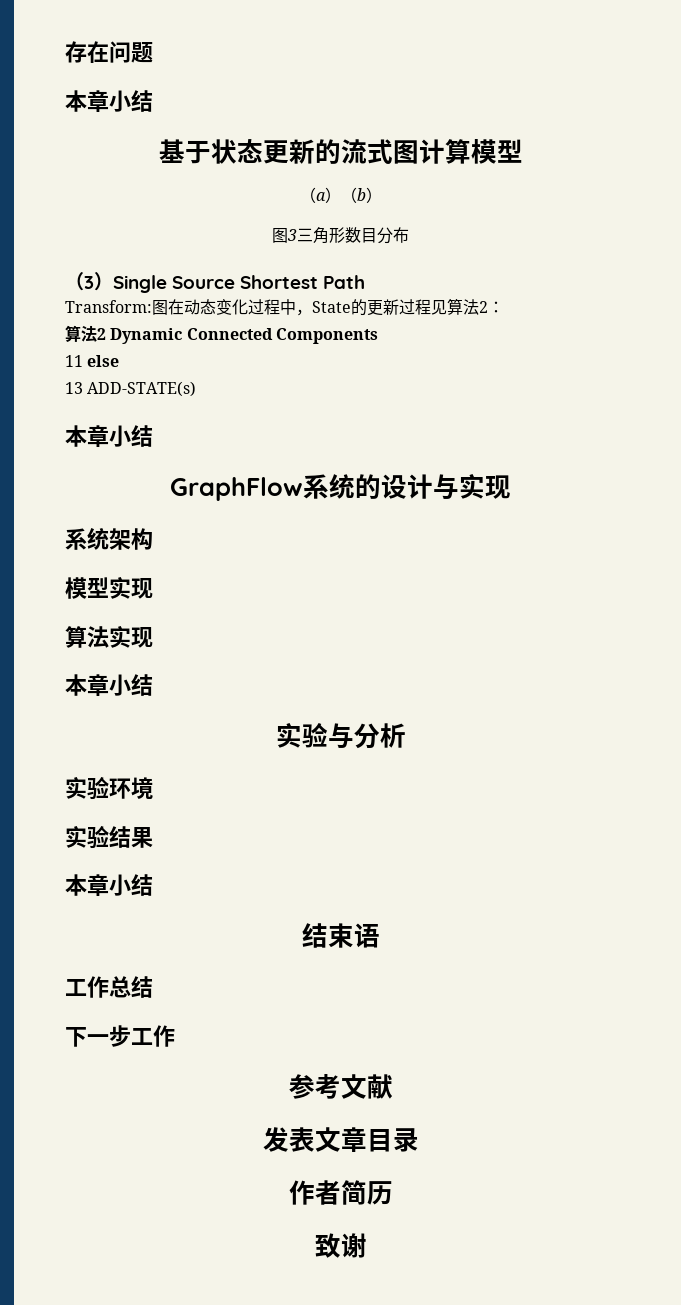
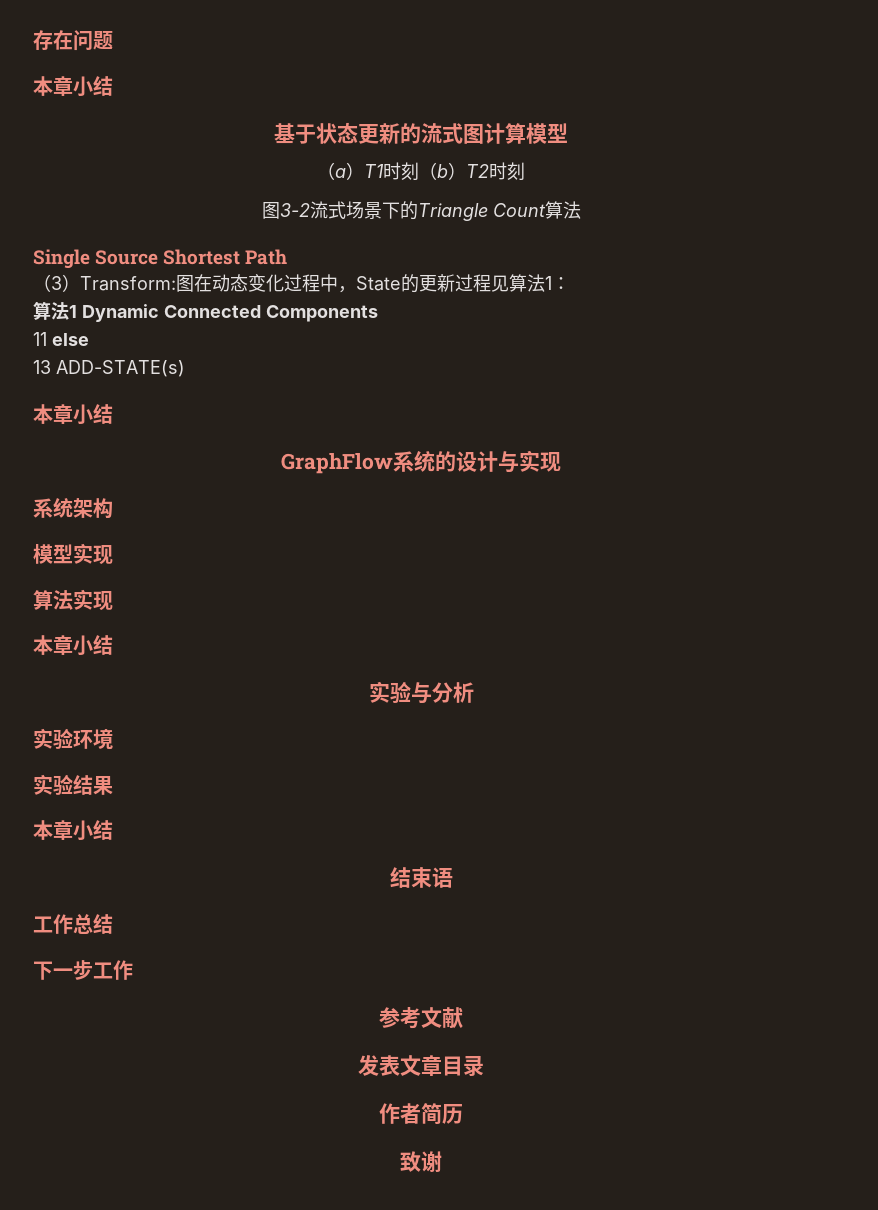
- （a）（b）
- 图3三角形数目分布
- （3）Single Source Shortest Path
+ （a）T1时刻（b）T2时刻
+ 图3-2流式场景下的Triangle Count算法
+ Single Source Shortest Path
- Transform:图在动态变化过程中，State的更新过程见算法2：
+ （3）Transform:图在动态变化过程中，State的更新过程见算法1：
- 算法2 Dynamic Connected Components
+ 算法1 Dynamic Connected Components

